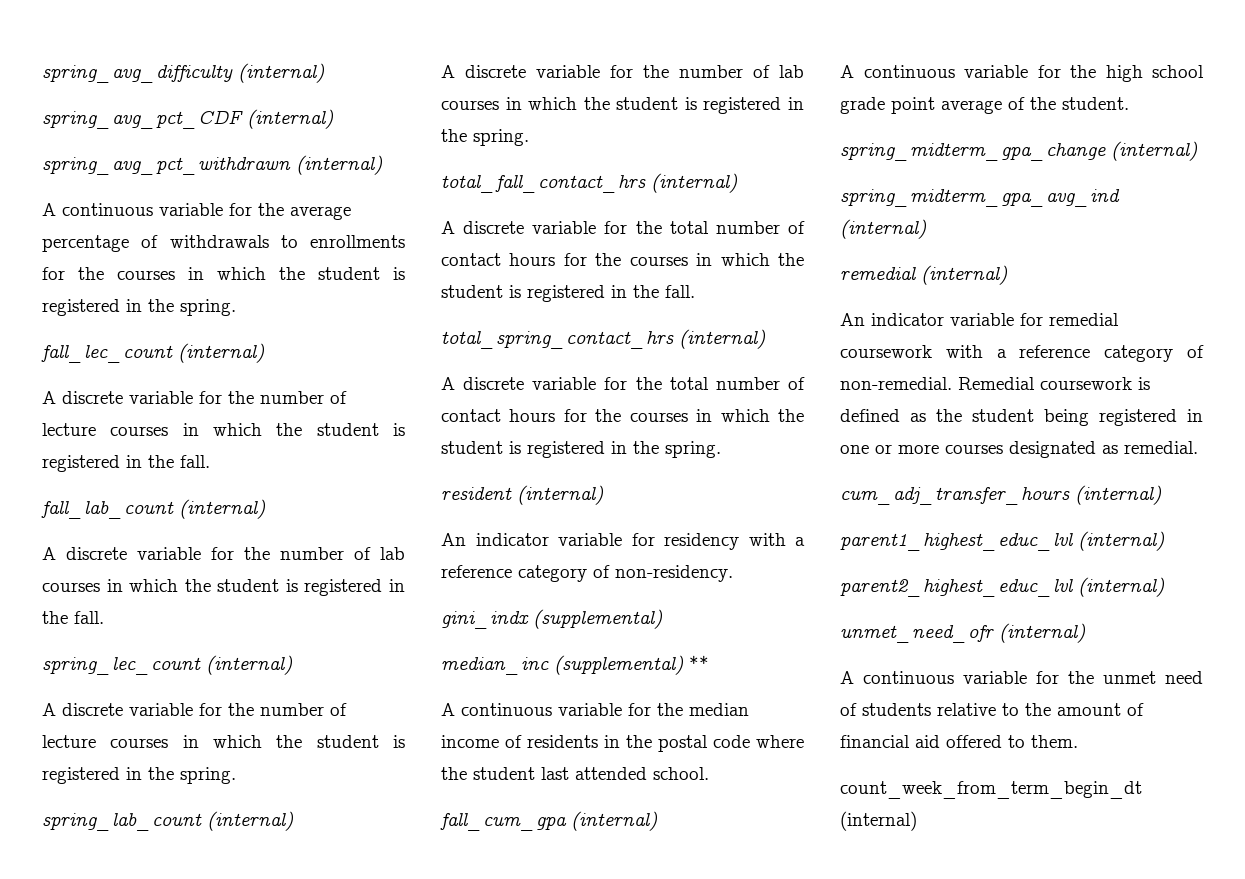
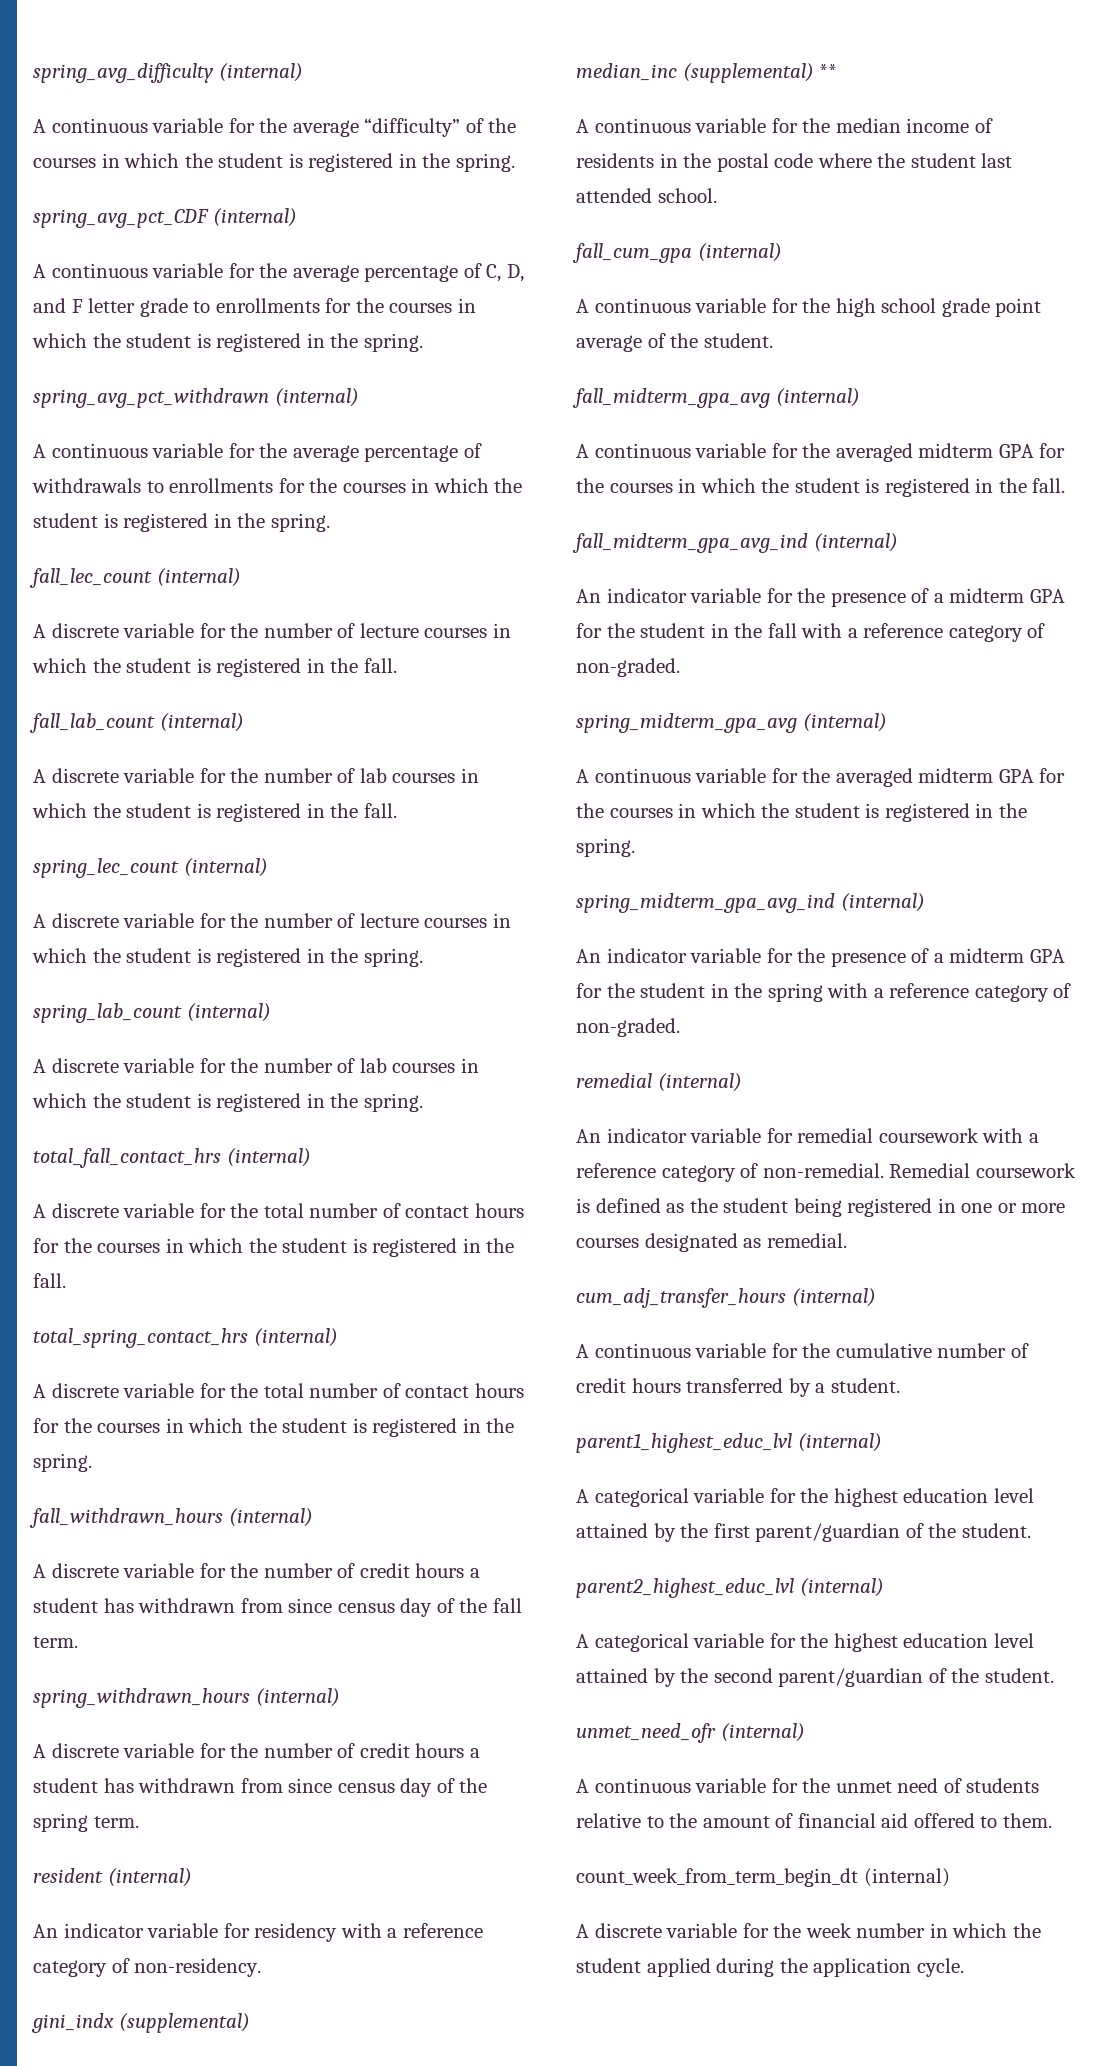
+ A continuous variable for the average “difficulty” of the courses in which the student is registered in the spring.
  spring_avg_pct_CDF (internal)
+ A continuous variable for the average percentage of C, D, and F letter grade to enrollments for the courses in which the student is registered in the spring.
+ fall_withdrawn_hours (internal)
+ A discrete variable for the number of credit hours a student has withdrawn from since census day of the fall term.
+ spring_withdrawn_hours (internal)
+ A discrete variable for the number of credit hours a student has withdrawn from since census day of the spring term.
- spring_midterm_gpa_change (internal)
+ fall_midterm_gpa_avg (internal)
+ A continuous variable for the averaged midterm GPA for the courses in which the student is registered in the fall.
+ fall_midterm_gpa_avg_ind (internal)
+ An indicator variable for the presence of a midterm GPA for the student in the fall with a reference category of non-graded.
+ spring_midterm_gpa_avg (internal)
+ A continuous variable for the averaged midterm GPA for the courses in which the student is registered in the spring.
  spring_midterm_gpa_avg_ind (internal)
+ An indicator variable for the presence of a midterm GPA for the student in the spring with a reference category of non-graded.
+ A continuous variable for the cumulative number of credit hours transferred by a student.
  parent1_highest_educ_lvl (internal)
+ A categorical variable for the highest education level attained by the first parent/guardian of the student.
  parent2_highest_educ_lvl (internal)
+ A categorical variable for the highest education level attained by the second parent/guardian of the student.
+ A discrete variable for the week number in which the student applied during the application cycle.

